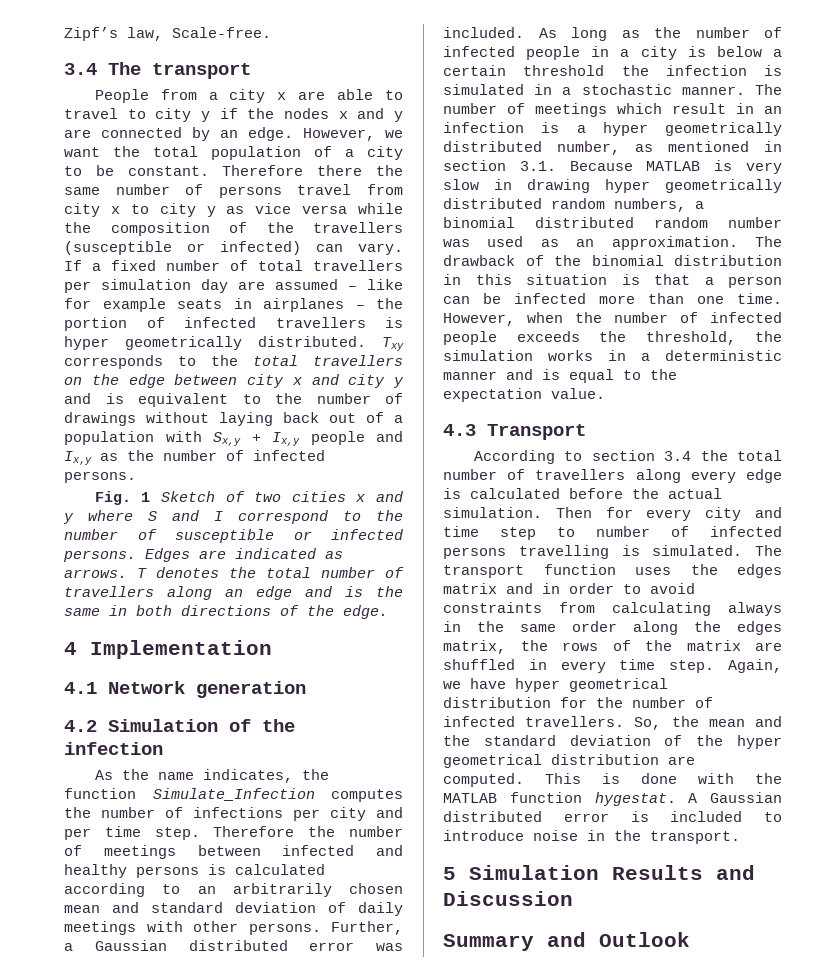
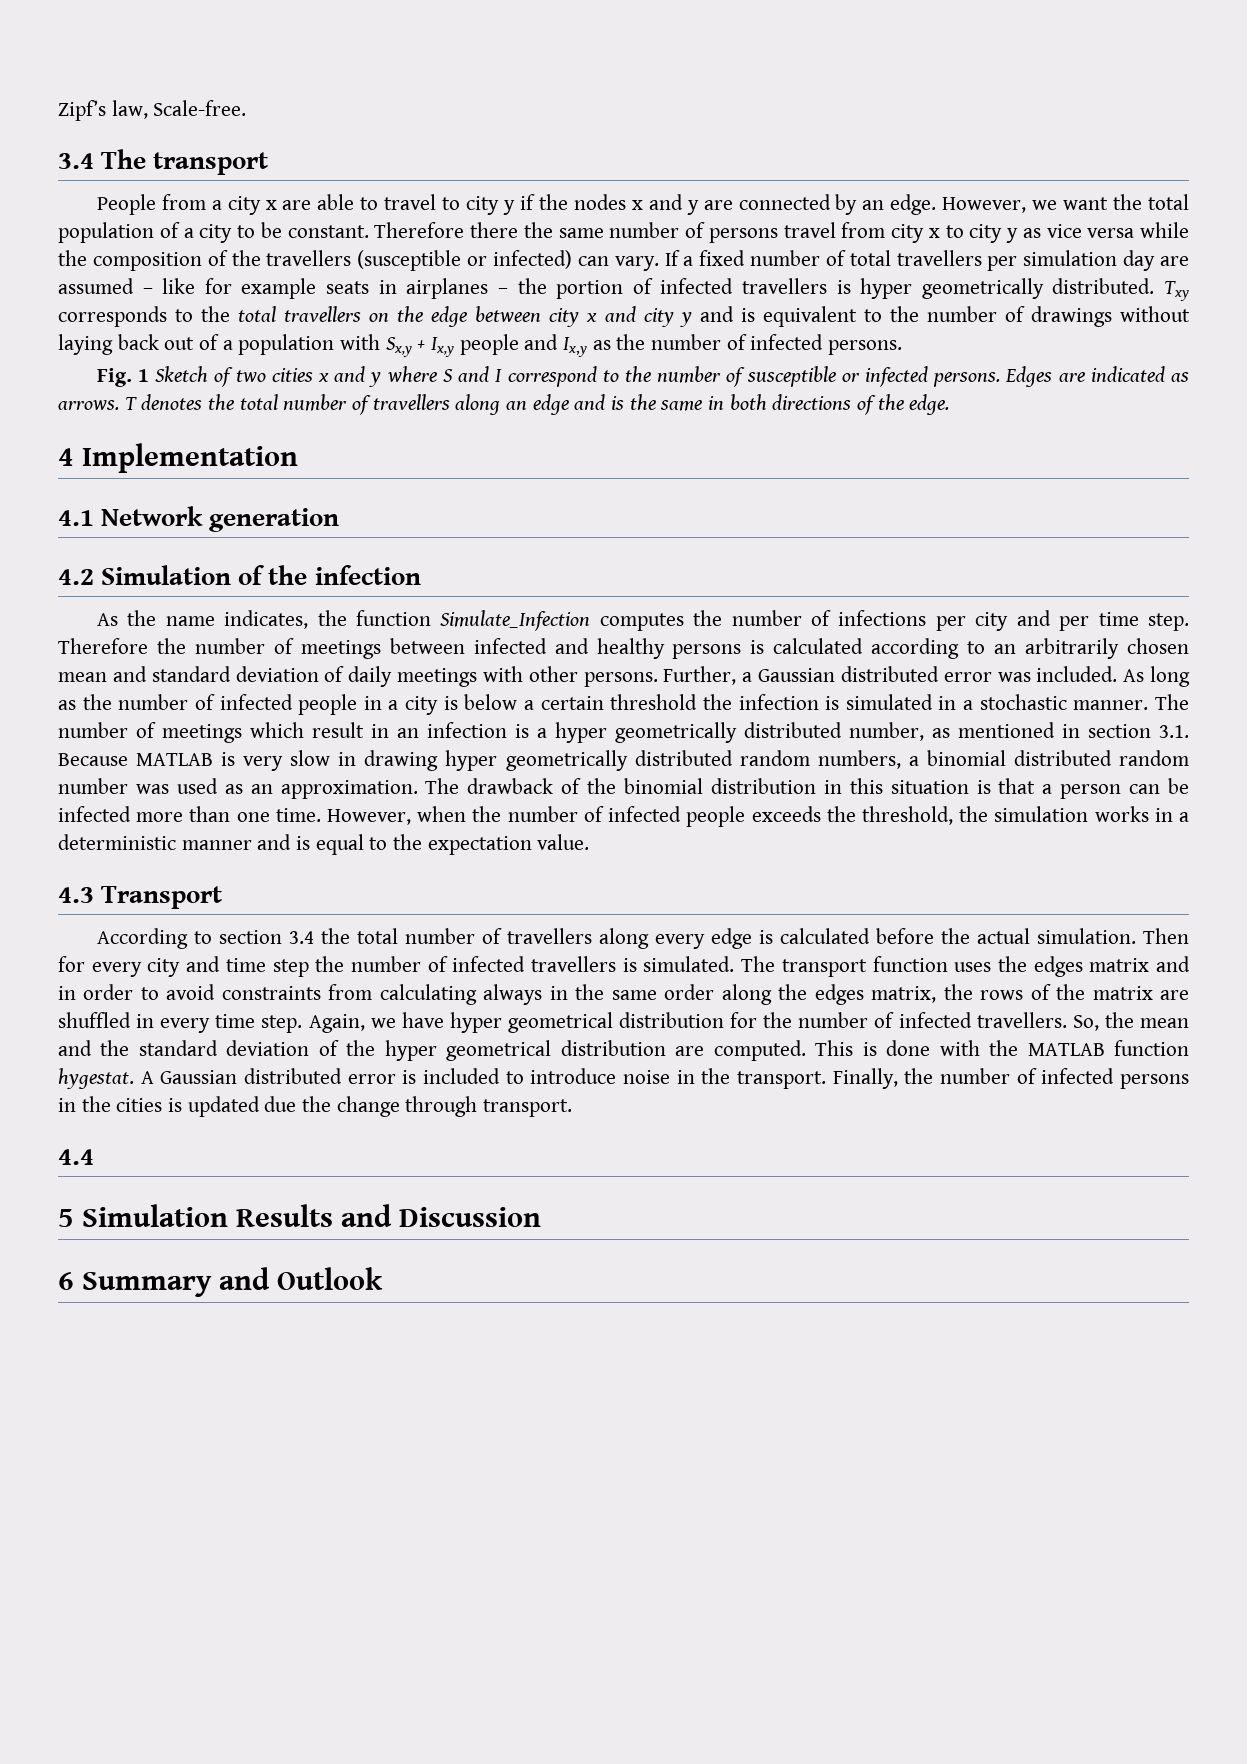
- Then for every city and time step to number of infected persons travelling is simulated.
+ Then for every city and time step the number of infected travellers is simulated.
+ Finally, the number of infected persons in the cities is updated due the change through transport.
+ 4.4
- Summary and Outlook
+ 6 Summary and Outlook

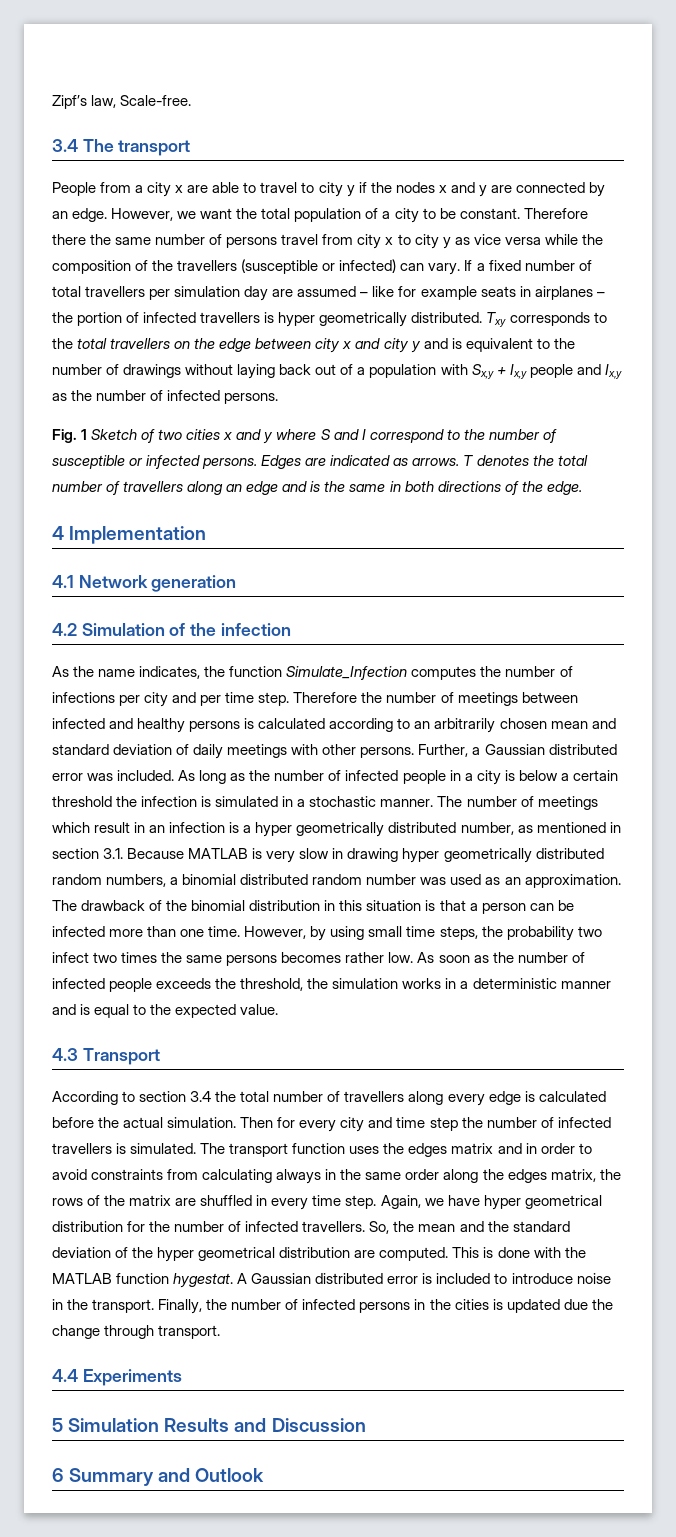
- However, when the number of infected people exceeds the threshold, the simulation works in a deterministic manner and is equal to the expectation value.
+ However, by using small time steps, the probability two infect two times the same persons becomes rather low. As soon as the number of infected people exceeds the threshold, the simulation works in a deterministic manner and is equal to the expected value.
- 4.4
+ 4.4 Experiments

